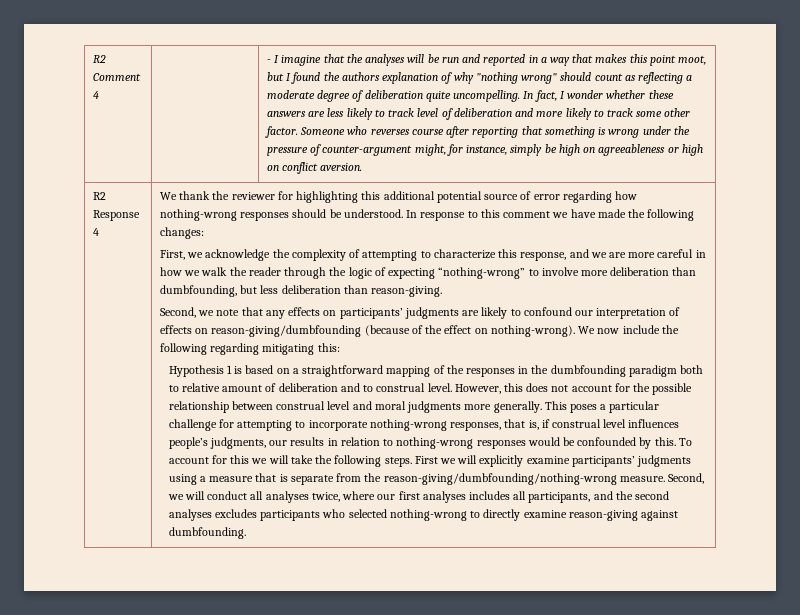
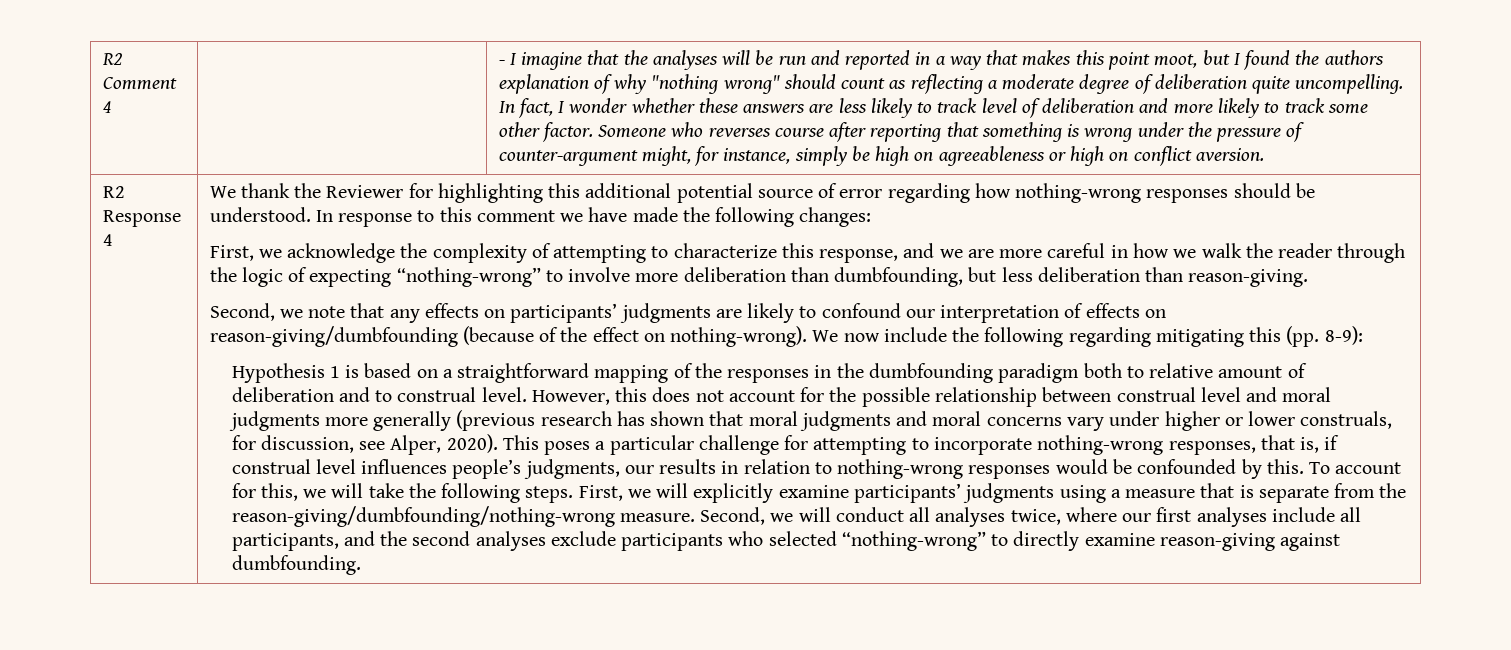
- We thank the reviewer for highlighting this additional potential source of error regarding how nothing-wrong responses should be understood.
+ We thank the Reviewer for highlighting this additional potential source of error regarding how nothing-wrong responses should be understood.
- We now include the following regarding mitigating this:
+ We now include the following regarding mitigating this (pp. 8-9):
- However, this does not account for the possible relationship between construal level and moral judgments more generally.
+ However, this does not account for the possible relationship between construal level and moral judgments more generally (previous research has shown that moral judgments and moral concerns vary under higher or lower construals, for discussion, see Alper, 2020).
- To account for this we will take the following steps.
+ To account for this, we will take the following steps.
- First we will explicitly examine participants’ judgments using a measure that is separate from the reason-giving/dumbfounding/nothing-wrong measure.
+ First, we will explicitly examine participants’ judgments using a measure that is separate from the reason-giving/dumbfounding/nothing-wrong measure.
- Second, we will conduct all analyses twice, where our first analyses includes all participants, and the second analyses excludes participants who selected nothing-wrong to directly examine reason-giving against dumbfounding.
+ Second, we will conduct all analyses twice, where our first analyses include all participants, and the second analyses exclude participants who selected “nothing-wrong” to directly examine reason-giving against dumbfounding.

